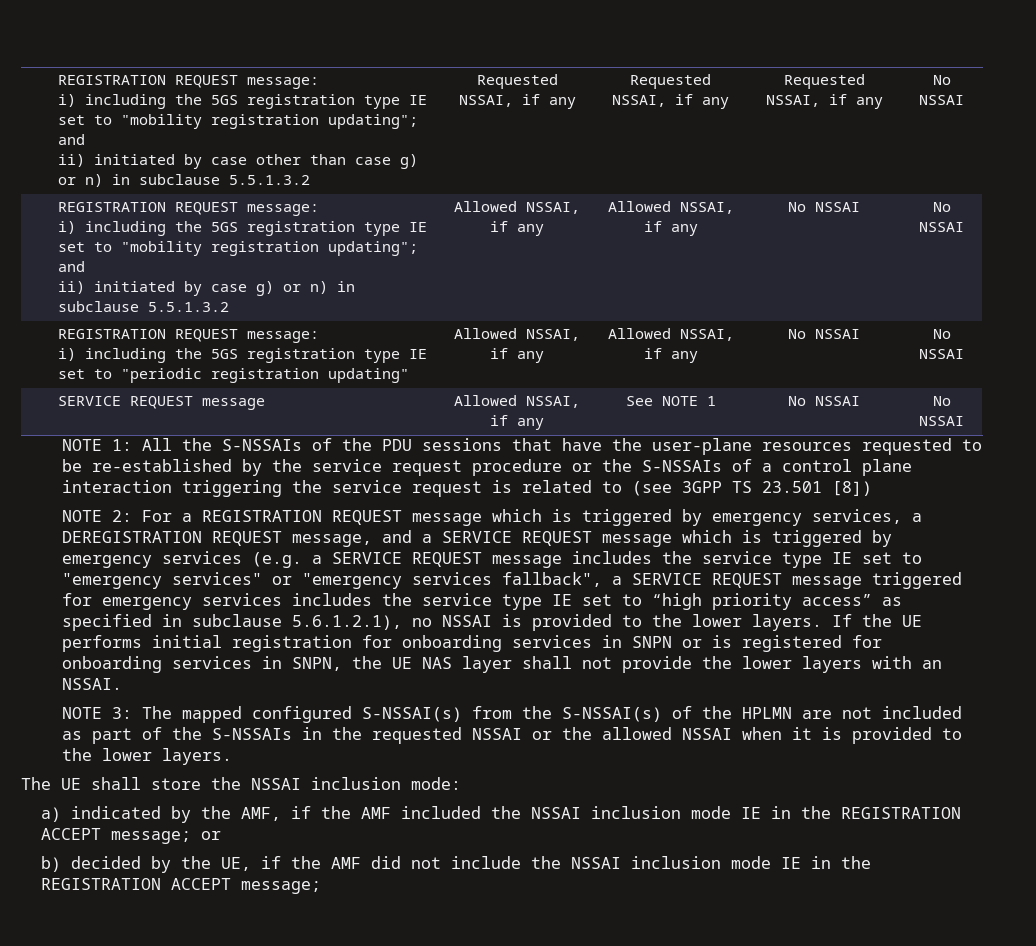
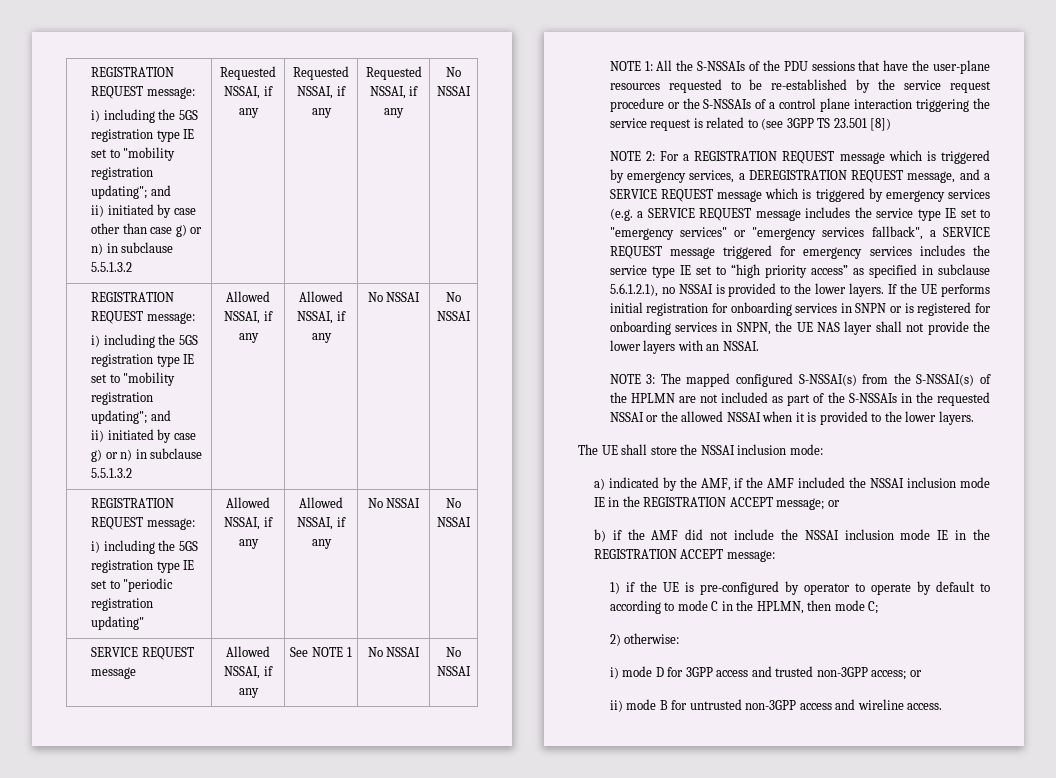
- b) decided by the UE, if the AMF did not include the NSSAI inclusion mode IE in the REGISTRATION ACCEPT message;
+ b) if the AMF did not include the NSSAI inclusion mode IE in the REGISTRATION ACCEPT message:
+ 1) if the UE is pre-configured by operator to operate by default to according to mode C in the HPLMN, then mode C;
+ 2) otherwise:
+ i) mode D for 3GPP access and trusted non-3GPP access; or
+ ii) mode B for untrusted non-3GPP access and wireline access.

